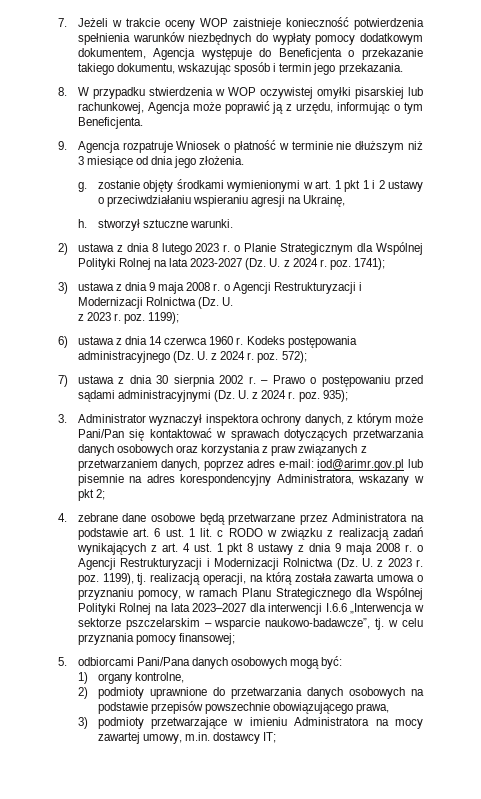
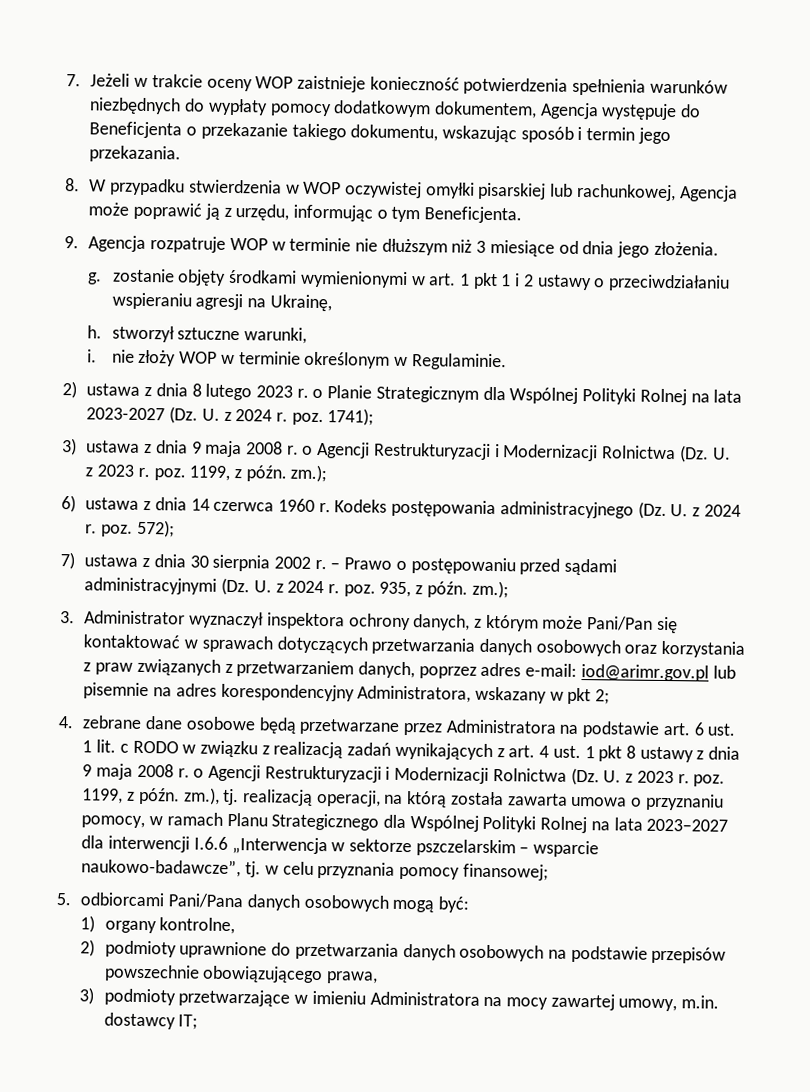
- 9. Agencja rozpatruje Wniosek o płatność w terminie nie dłuższym niż 3 miesiące od dnia jego złożenia.
+ 9. Agencja rozpatruje WOP w terminie nie dłuższym niż 3 miesiące od dnia jego złożenia.
- h. stworzył sztuczne warunki.
+ h. stworzył sztuczne warunki,
+ i. nie złoży WOP w terminie określonym w Regulaminie.
- z 2023 r. poz. 1199);
+ z 2023 r. poz. 1199, z późn. zm.);
- – Prawo o postępowaniu przed sądami administracyjnymi (Dz. U. z 2024 r. poz. 935);
+ – Prawo o postępowaniu przed sądami administracyjnymi (Dz. U. z 2024 r. poz. 935, z późn. zm.);
- 4. zebrane dane osobowe będą przetwarzane przez Administratora na podstawie art. 6 ust. 1 lit. c RODO w związku z realizacją zadań wynikających z art. 4 ust. 1 pkt 8 ustawy z dnia 9 maja 2008 r. o Agencji Restrukturyzacji i Modernizacji Rolnictwa (Dz. U. z 2023 r. poz. 1199), tj. realizacją operacji, na którą została zawarta umowa o przyznaniu pomocy, w ramach Planu Strategicznego dla Wspólnej Polityki Rolnej na lata 2023–2027 dla interwencji I.6.6 „Interwencja w sektorze pszczelarskim – wsparcie naukowo-badawcze”, tj. w celu przyznania pomocy finansowej;
+ 4. zebrane dane osobowe będą przetwarzane przez Administratora na podstawie art. 6 ust. 1 lit. c RODO w związku z realizacją zadań wynikających z art. 4 ust. 1 pkt 8 ustawy z dnia 9 maja 2008 r. o Agencji Restrukturyzacji i Modernizacji Rolnictwa (Dz. U. z 2023 r. poz. 1199, z późn. zm.), tj. realizacją operacji, na którą została zawarta umowa o przyznaniu pomocy, w ramach Planu Strategicznego dla Wspólnej Polityki Rolnej na lata 2023–2027 dla interwencji I.6.6 „Interwencja w sektorze pszczelarskim – wsparcie naukowo-badawcze”, tj. w celu przyznania pomocy finansowej;

